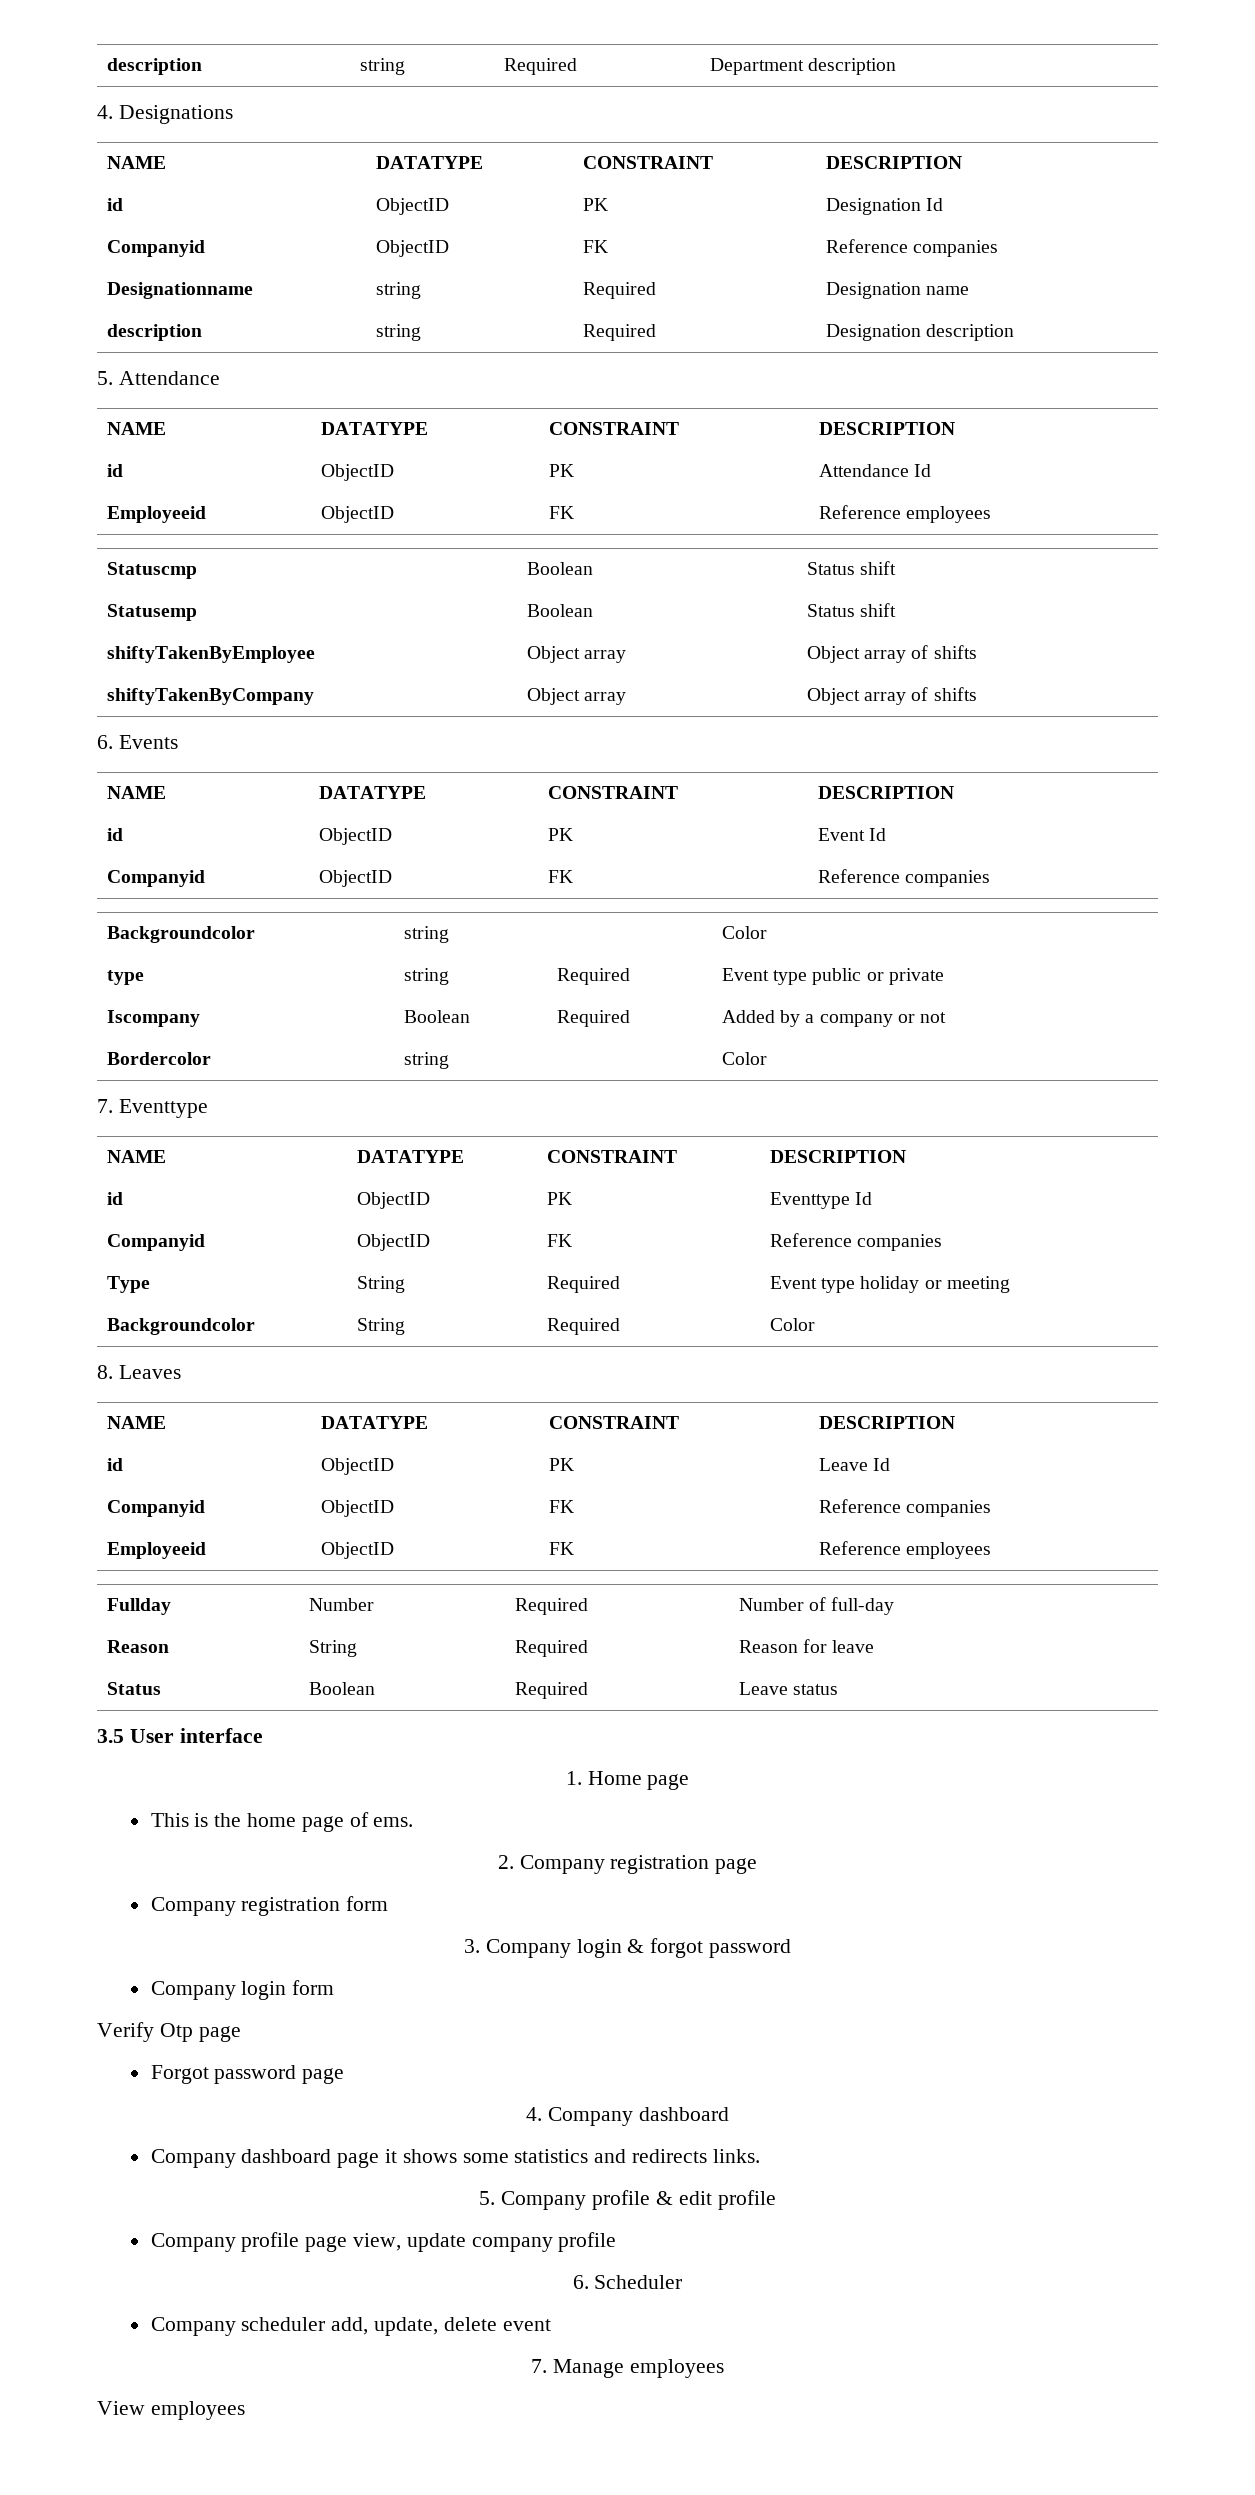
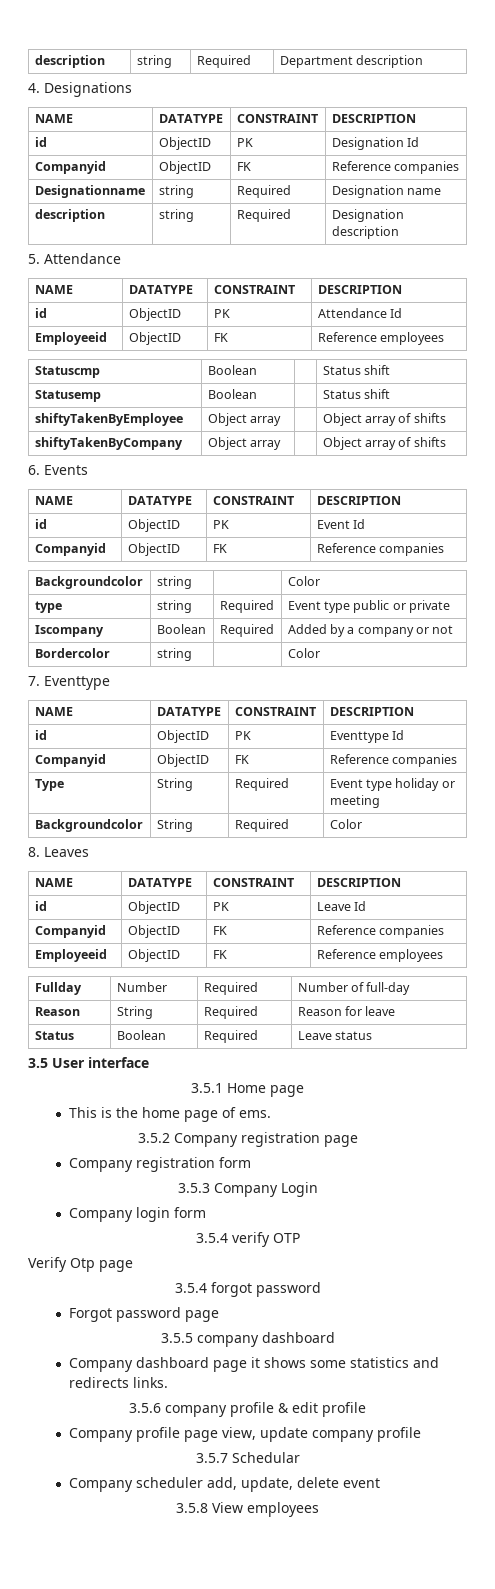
- 1. Home page
+ 3.5.1 Home page
- 2. Company registration page
+ 3.5.2 Company registration page
- 3. Company login & forgot password
+ 3.5.3 Company Login
+ 3.5.4 verify OTP
+ 3.5.4 forgot password
- 4. Company dashboard
+ 3.5.5 company dashboard
- 5. Company profile & edit profile
+ 3.5.6 company profile & edit profile
- 6. Scheduler
+ 3.5.7 Schedular
- 7. Manage employees
- View employees
+ 3.5.8 View employees

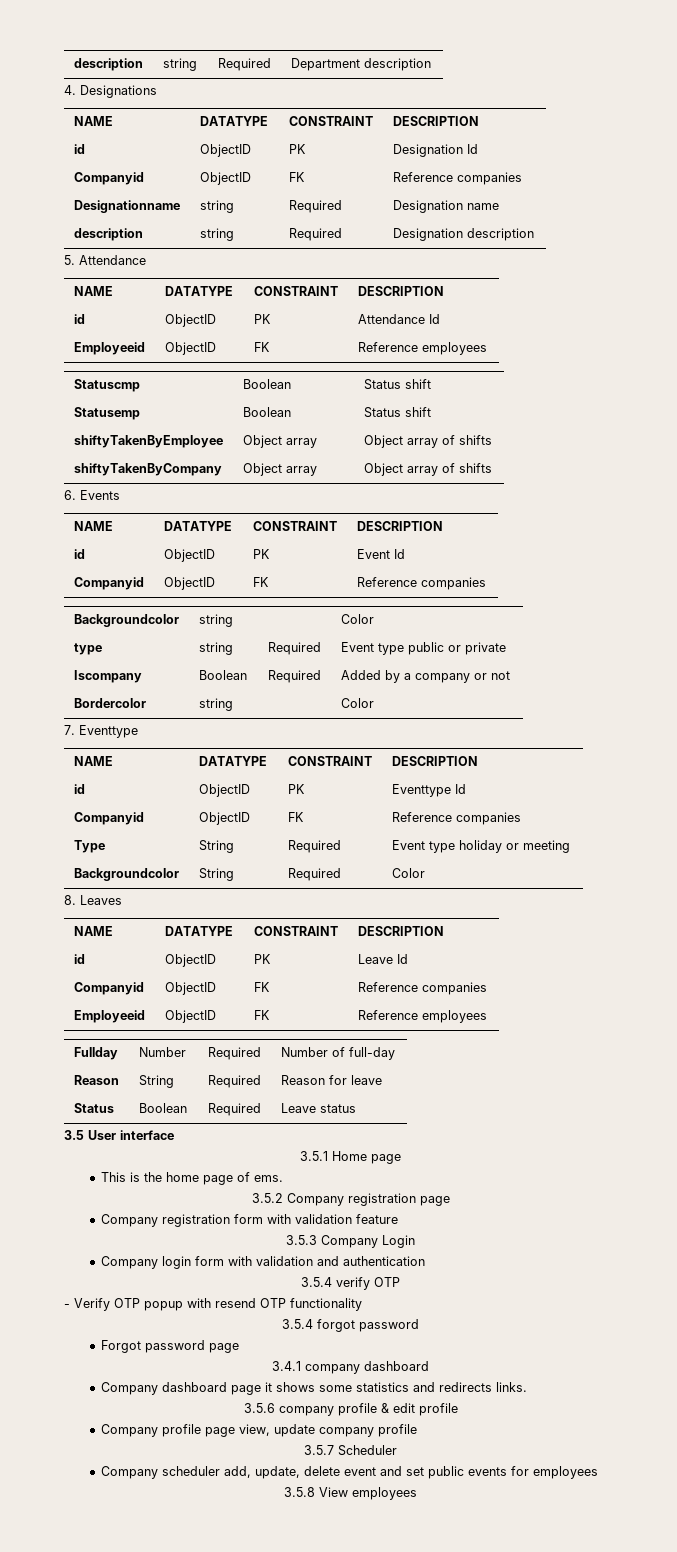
- Company registration form
+ Company registration form with validation feature
- Company login form
+ Company login form with validation and authentication
- Verify Otp page
+ - Verify OTP popup with resend OTP functionality
- 3.5.5 company dashboard
+ 3.4.1 company dashboard
- 3.5.7 Schedular
+ 3.5.7 Scheduler
- Company scheduler add, update, delete event
+ Company scheduler add, update, delete event and set public events for employees

